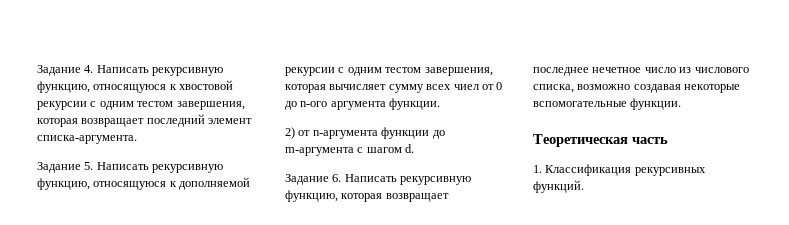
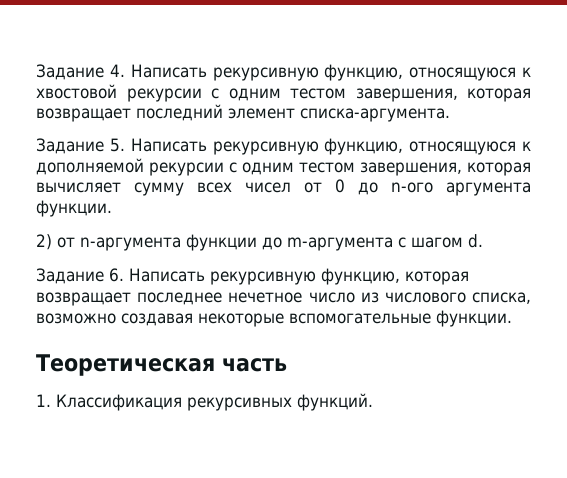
- Задание 5. Написать рекурсивную функцию, относящуюся к дополняемой рекурсии с одним тестом завершения, которая вычисляет сумму всех чиел от 0 до n-ого аргумента функции.
+ Задание 5. Написать рекурсивную функцию, относящуюся к дополняемой рекурсии с одним тестом завершения, которая вычисляет сумму всех чисел от 0 до n-ого аргумента функции.

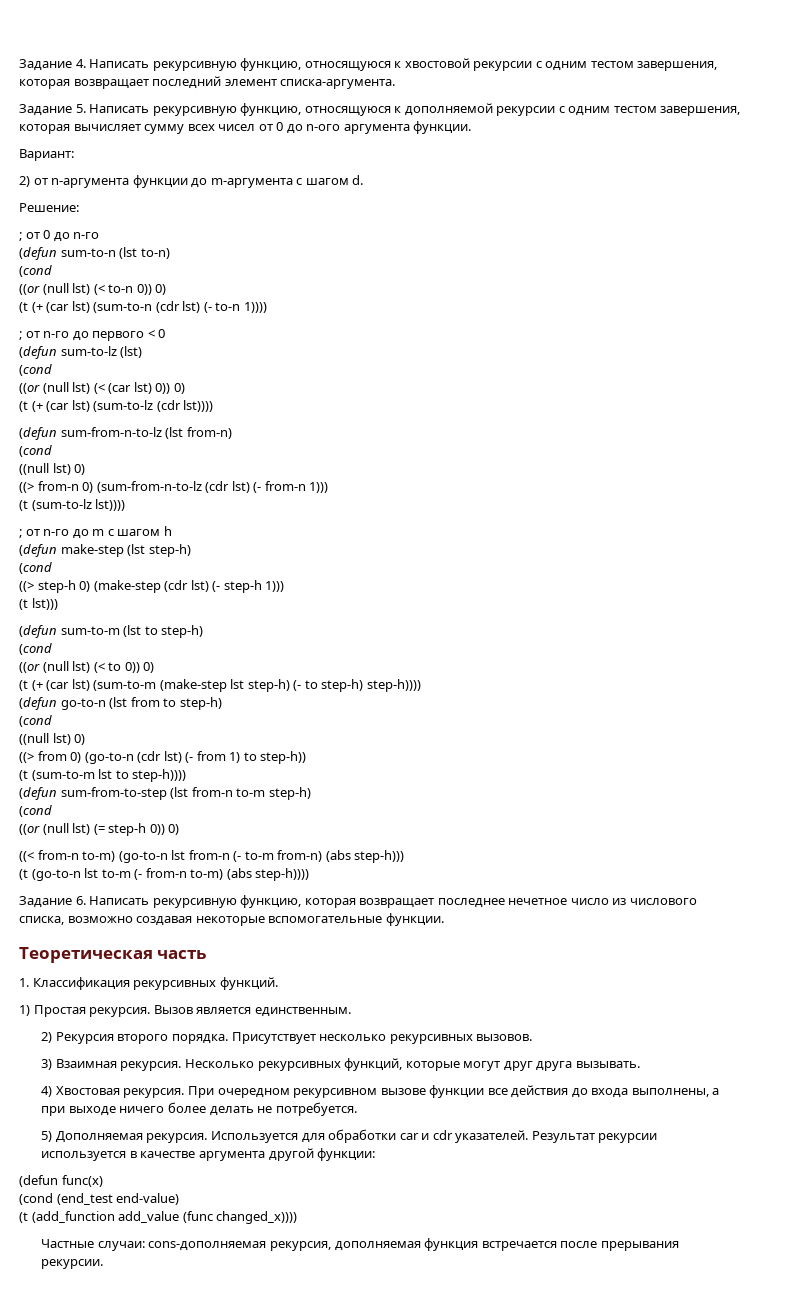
+ Вариант:
+ Решение:
+ ; от 0 до n-го
+ (defun sum-to-n (lst to-n)
+ (cond
+ ((or (null lst) (< to-n 0)) 0)
+ (t (+ (car lst) (sum-to-n (cdr lst) (- to-n 1))))
+ ; от n-го до первого < 0
+ (defun sum-to-lz (lst)
+ (cond
+ ((or (null lst) (< (car lst) 0)) 0)
+ (t (+ (car lst) (sum-to-lz (cdr lst))))
+ (defun sum-from-n-to-lz (lst from-n)
+ (cond
+ ((null lst) 0)
+ ((> from-n 0) (sum-from-n-to-lz (cdr lst) (- from-n 1)))
+ (t (sum-to-lz lst))))
+ ; от n-го до m с шагом h
+ (defun make-step (lst step-h)
+ (cond
+ ((> step-h 0) (make-step (cdr lst) (- step-h 1)))
+ (t lst)))
+ (defun sum-to-m (lst to step-h)
+ (cond
+ ((or (null lst) (< to 0)) 0)
+ (t (+ (car lst) (sum-to-m (make-step lst step-h) (- to step-h) step-h))))
+ (defun go-to-n (lst from to step-h)
+ (cond
+ ((null lst) 0)
+ ((> from 0) (go-to-n (cdr lst) (- from 1) to step-h))
+ (t (sum-to-m lst to step-h))))
+ (defun sum-from-to-step (lst from-n to-m step-h)
+ (cond
+ ((or (null lst) (= step-h 0)) 0)
+ ((< from-n to-m) (go-to-n lst from-n (- to-m from-n) (abs step-h)))
+ (t (go-to-n lst to-m (- from-n to-m) (abs step-h))))
+ 1) Простая рекурсия. Вызов является единственным.
+ 2) Рекурсия второго порядка. Присутствует несколько рекурсивных вызовов.
+ 3) Взаимная рекурсия. Несколько рекурсивных функций, которые могут друг друга вызывать.
+ 4) Хвостовая рекурсия. При очередном рекурсивном вызове функции все действия до входа выполнены, а при выходе ничего более делать не потребуется.
+ 5) Дополняемая рекурсия. Используется для обработки car и cdr указателей. Результат рекурсии используется в качестве аргумента другой функции:
+ (defun func(x)
+ (cond (end_test end-value)
+ (t (add_function add_value (func changed_x))))
+ Частные случаи: cons-дополняемая рекурсия, дополняемая функция встречается после прерывания рекурсии.

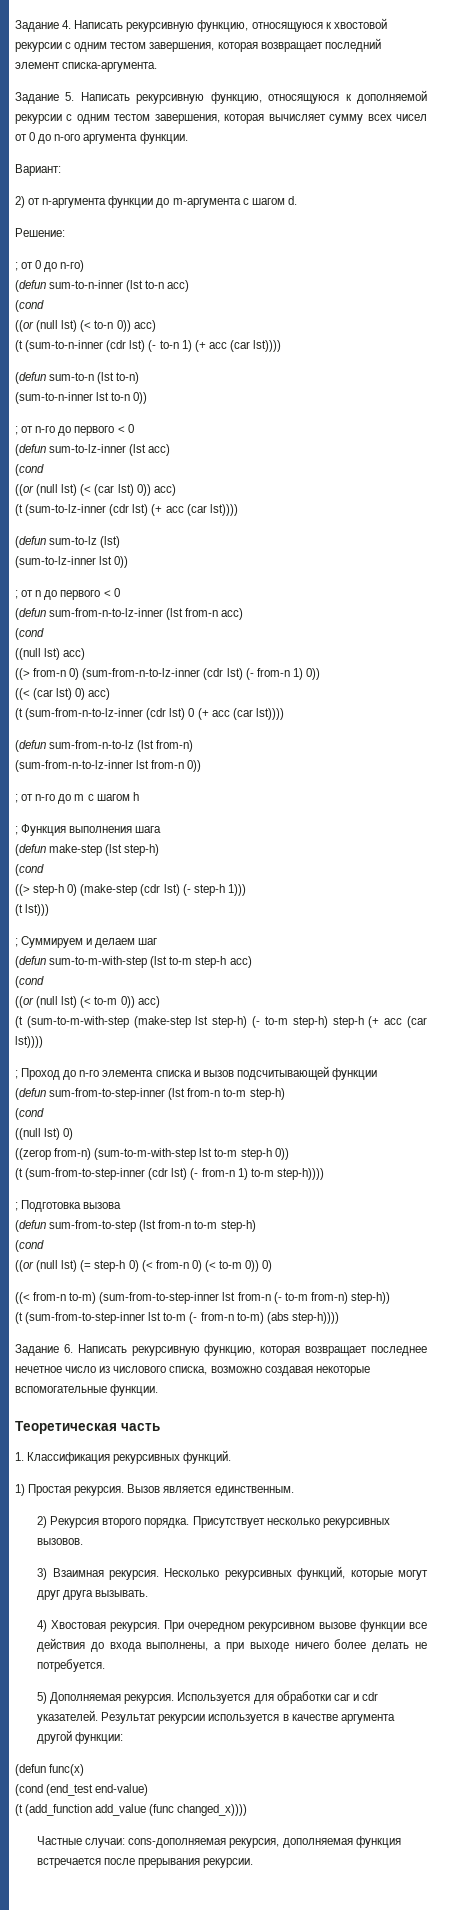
- ; от 0 до n-го
- (defun sum-to-n (lst to-n)
+ ; от 0 до n-го)
+ (defun sum-to-n-inner (lst to-n acc)
- ((or (null lst) (< to-n 0)) 0)
- (t (+ (car lst) (sum-to-n (cdr lst) (- to-n 1))))
+ ((or (null lst) (< to-n 0)) acc)
+ (t (sum-to-n-inner (cdr lst) (- to-n 1) (+ acc (car lst))))
+ (defun sum-to-n (lst to-n)
+ (sum-to-n-inner lst to-n 0))
- (defun sum-to-lz (lst)
+ (defun sum-to-lz-inner (lst acc)
- ((or (null lst) (< (car lst) 0)) 0)
- (t (+ (car lst) (sum-to-lz (cdr lst))))
+ ((or (null lst) (< (car lst) 0)) acc)
+ (t (sum-to-lz-inner (cdr lst) (+ acc (car lst))))
+ (defun sum-to-lz (lst)
+ (sum-to-lz-inner lst 0))
+ ; от n до первого < 0
+ (defun sum-from-n-to-lz-inner (lst from-n acc)
+ (cond
+ ((null lst) acc)
+ ((> from-n 0) (sum-from-n-to-lz-inner (cdr lst) (- from-n 1) 0))
+ ((< (car lst) 0) acc)
+ (t (sum-from-n-to-lz-inner (cdr lst) 0 (+ acc (car lst))))
  (defun sum-from-n-to-lz (lst from-n)
- (cond
- ((null lst) 0)
- ((> from-n 0) (sum-from-n-to-lz (cdr lst) (- from-n 1)))
- (t (sum-to-lz lst))))
+ (sum-from-n-to-lz-inner lst from-n 0))
+ ; Функция выполнения шага
- (defun sum-to-m (lst to step-h)
+ ; Суммируем и делаем шаг
+ (defun sum-to-m-with-step (lst to-m step-h acc)
  (cond
- ((or (null lst) (< to 0)) 0)
- (t (+ (car lst) (sum-to-m (make-step lst step-h) (- to step-h) step-h))))
- (defun go-to-n (lst from to step-h)
+ ((or (null lst) (< to-m 0)) acc)
+ (t (sum-to-m-with-step (make-step lst step-h) (- to-m step-h) step-h (+ acc (car lst))))
+ ; Проход до n-го элемента списка и вызов подсчитывающей функции
+ (defun sum-from-to-step-inner (lst from-n to-m step-h)
- ((> from 0) (go-to-n (cdr lst) (- from 1) to step-h))
- (t (sum-to-m lst to step-h))))
+ ((zerop from-n) (sum-to-m-with-step lst to-m step-h 0))
+ (t (sum-from-to-step-inner (cdr lst) (- from-n 1) to-m step-h))))
+ ; Подготовка вызова
- ((or (null lst) (= step-h 0)) 0)
+ ((or (null lst) (= step-h 0) (< from-n 0) (< to-m 0)) 0)
- ((< from-n to-m) (go-to-n lst from-n (- to-m from-n) (abs step-h)))
- (t (go-to-n lst to-m (- from-n to-m) (abs step-h))))
+ ((< from-n to-m) (sum-from-to-step-inner lst from-n (- to-m from-n) step-h))
+ (t (sum-from-to-step-inner lst to-m (- from-n to-m) (abs step-h))))

